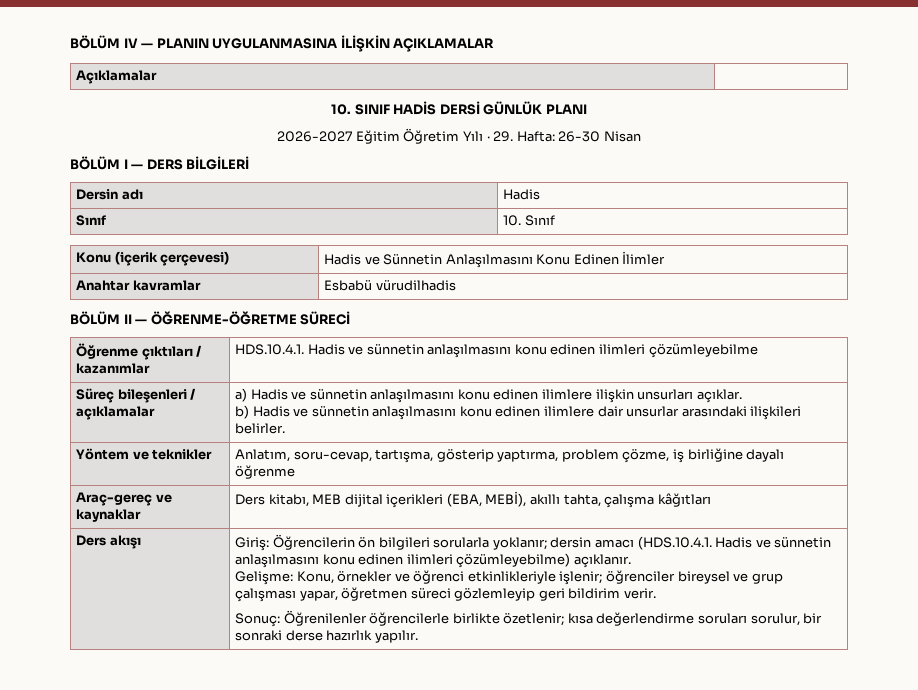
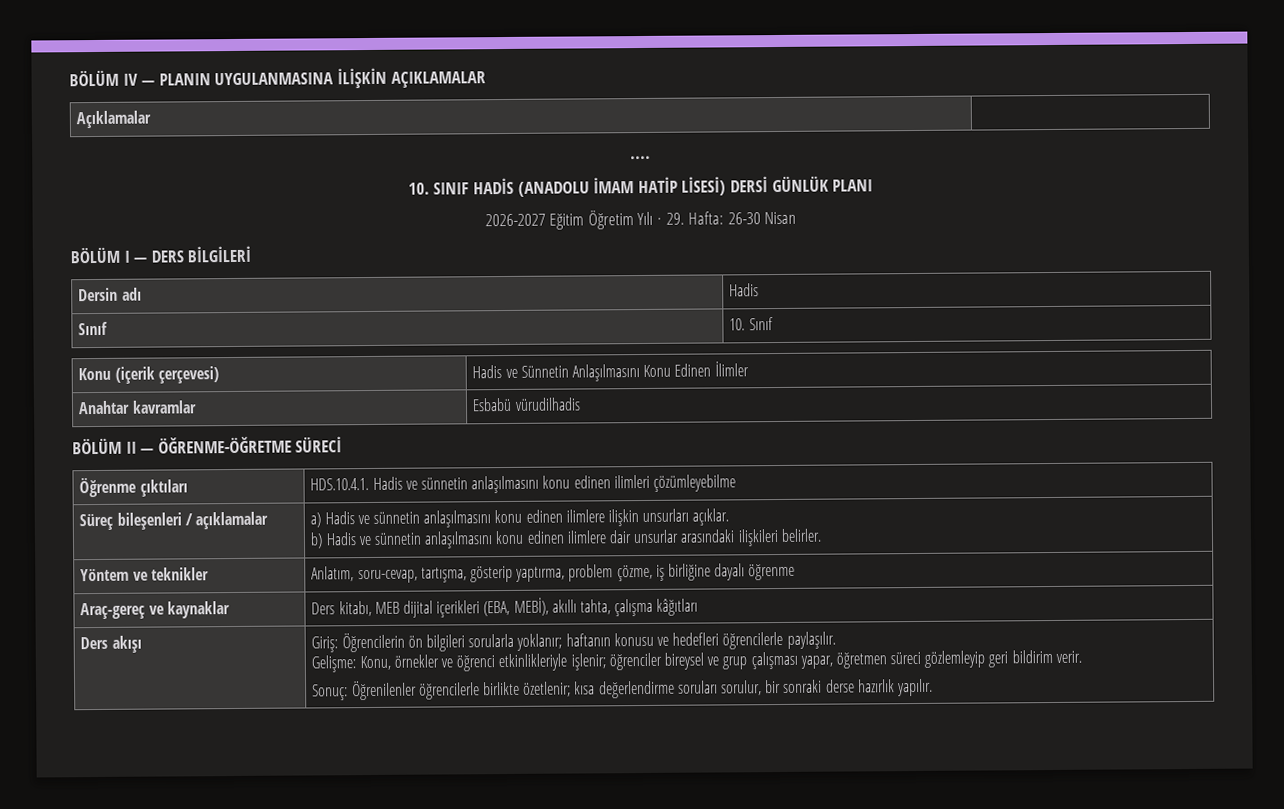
+ ....
- 10. SINIF HADİS DERSİ GÜNLÜK PLANI
+ 10. SINIF HADİS (ANADOLU İMAM HATİP LİSESİ) DERSİ GÜNLÜK PLANI
- Öğrenme çıktıları / kazanımlar | HDS.10.4.1. Hadis ve sünnetin anlaşılmasını konu edinen ilimleri çözümleyebilme
+ Öğrenme çıktıları | HDS.10.4.1. Hadis ve sünnetin anlaşılmasını konu edinen ilimleri çözümleyebilme
- Giriş: Öğrencilerin ön bilgileri sorularla yoklanır; dersin amacı (HDS.10.4.1. Hadis ve sünnetin anlaşılmasını konu edinen ilimleri çözümleyebilme) açıklanır.
+ Giriş: Öğrencilerin ön bilgileri sorularla yoklanır; haftanın konusu ve hedefleri öğrencilerle paylaşılır.

